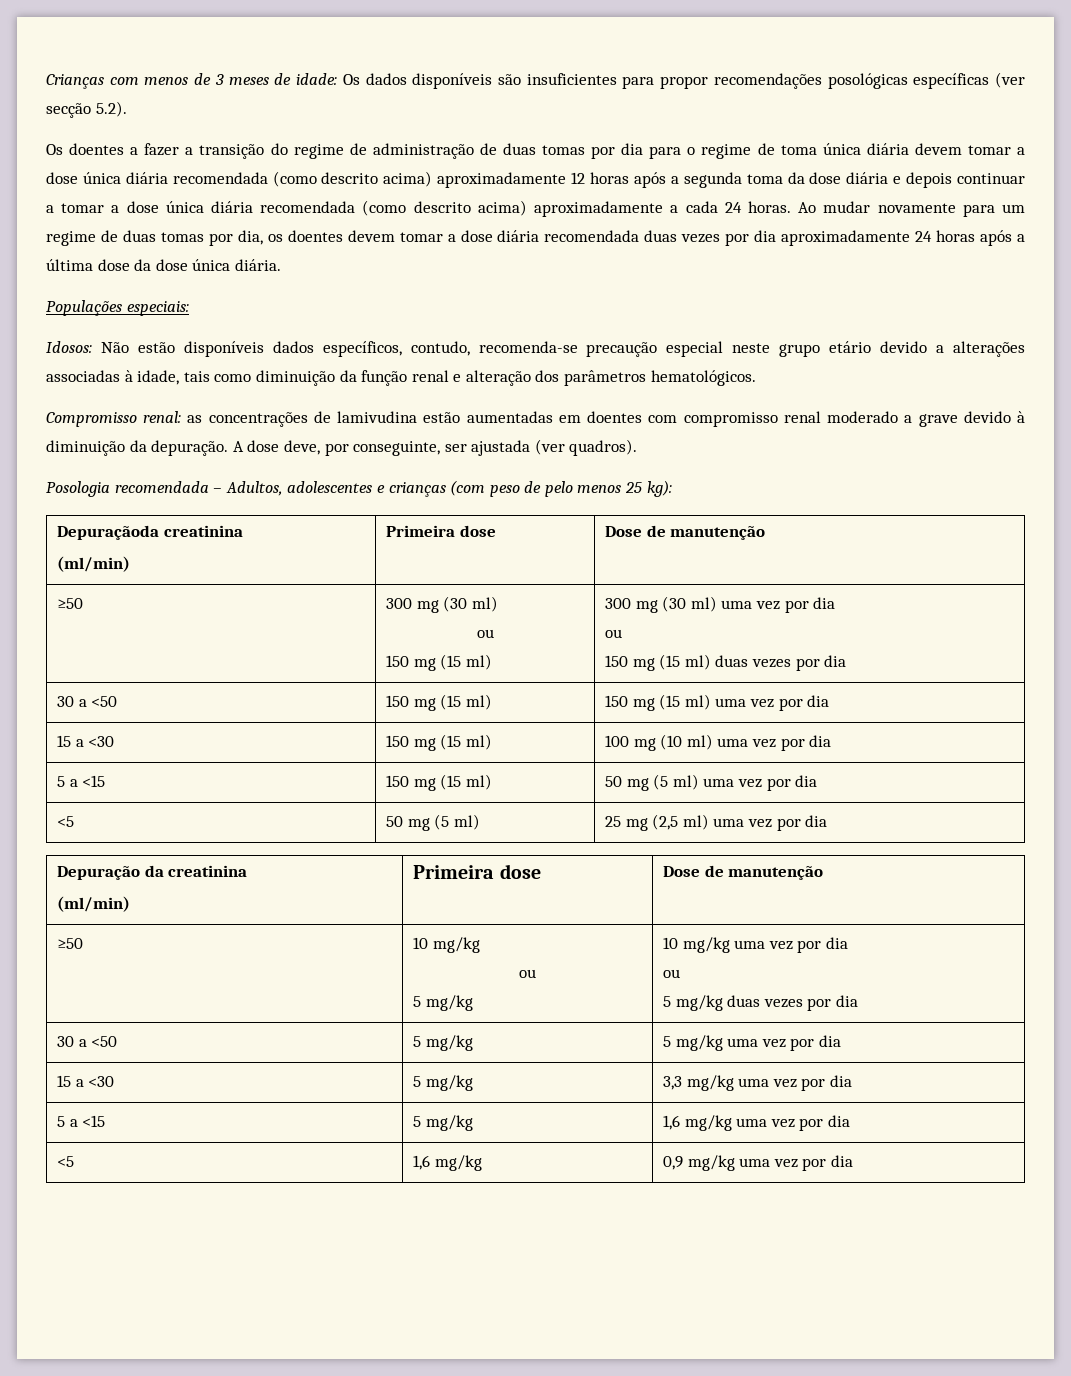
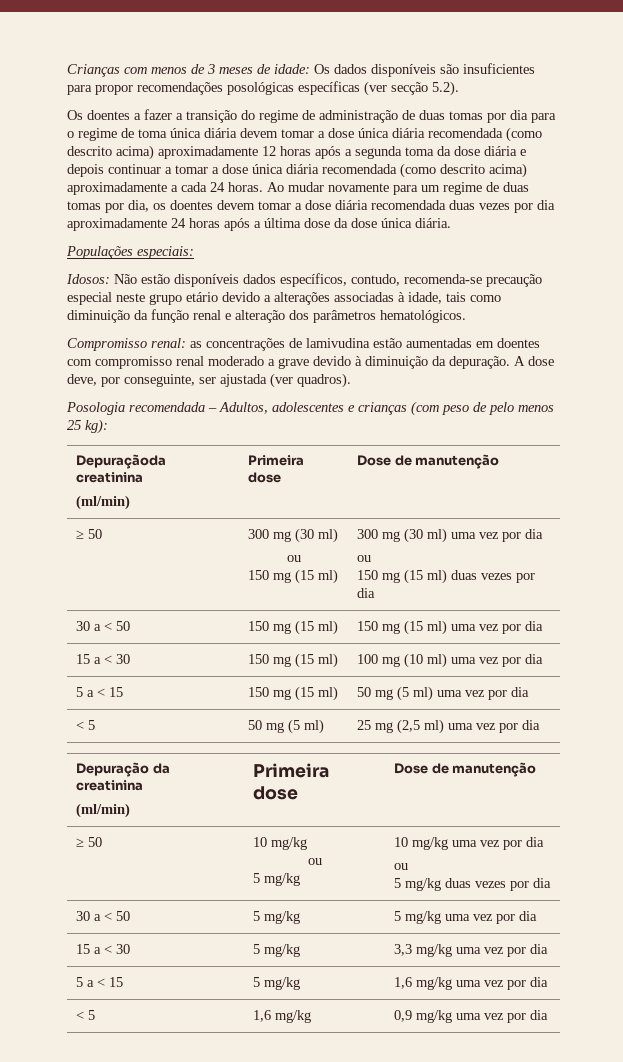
- ≥50 | 300 mg (30 ml)
+ ≥ 50 | 300 mg (30 ml)
- 30 a <50 | 150 mg (15 ml) | 150 mg (15 ml) uma vez por dia
+ 30 a < 50 | 150 mg (15 ml) | 150 mg (15 ml) uma vez por dia
- 15 a <30 | 150 mg (15 ml) | 100 mg (10 ml) uma vez por dia
+ 15 a < 30 | 150 mg (15 ml) | 100 mg (10 ml) uma vez por dia
- 5 a <15 | 150 mg (15 ml) | 50 mg (5 ml) uma vez por dia
+ 5 a < 15 | 150 mg (15 ml) | 50 mg (5 ml) uma vez por dia
- <5 | 50 mg (5 ml) | 25 mg (2,5 ml) uma vez por dia
+ < 5 | 50 mg (5 ml) | 25 mg (2,5 ml) uma vez por dia
- ≥50 | 10 mg/kg
+ ≥ 50 | 10 mg/kg
- 30 a <50 | 5 mg/kg | 5 mg/kg uma vez por dia
+ 30 a < 50 | 5 mg/kg | 5 mg/kg uma vez por dia
- 15 a <30 | 5 mg/kg | 3,3 mg/kg uma vez por dia
+ 15 a < 30 | 5 mg/kg | 3,3 mg/kg uma vez por dia
- 5 a <15 | 5 mg/kg | 1,6 mg/kg uma vez por dia
+ 5 a < 15 | 5 mg/kg | 1,6 mg/kg uma vez por dia
- <5 | 1,6 mg/kg | 0,9 mg/kg uma vez por dia
+ < 5 | 1,6 mg/kg | 0,9 mg/kg uma vez por dia

